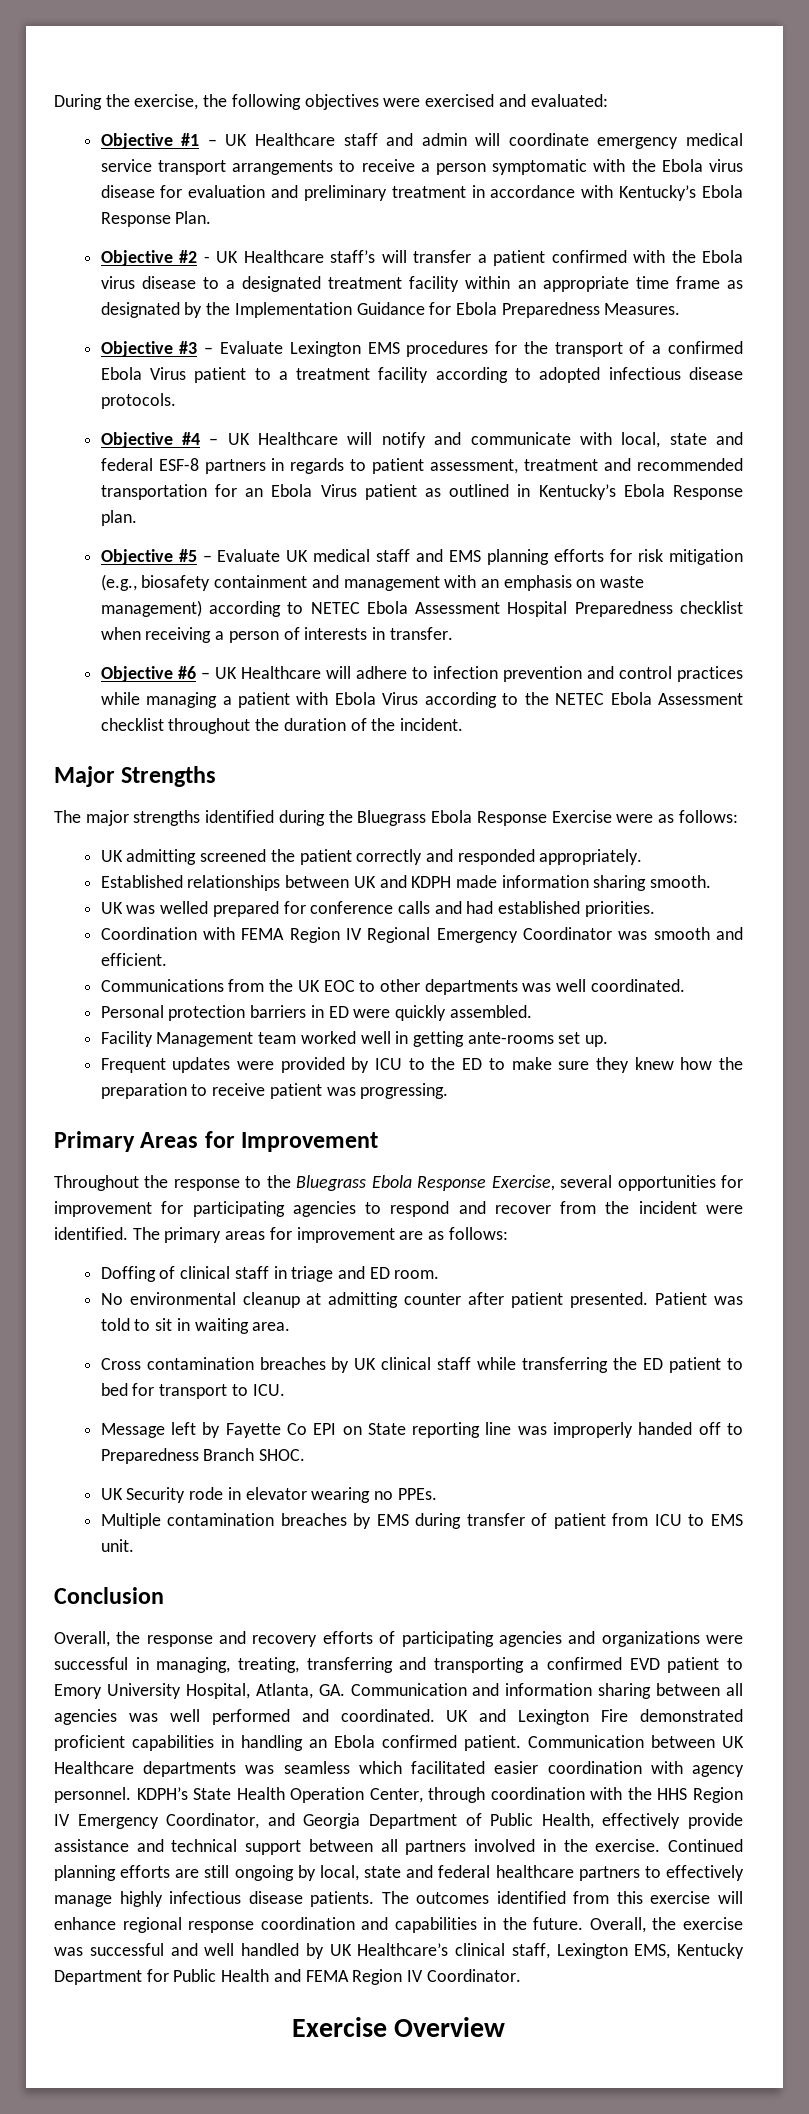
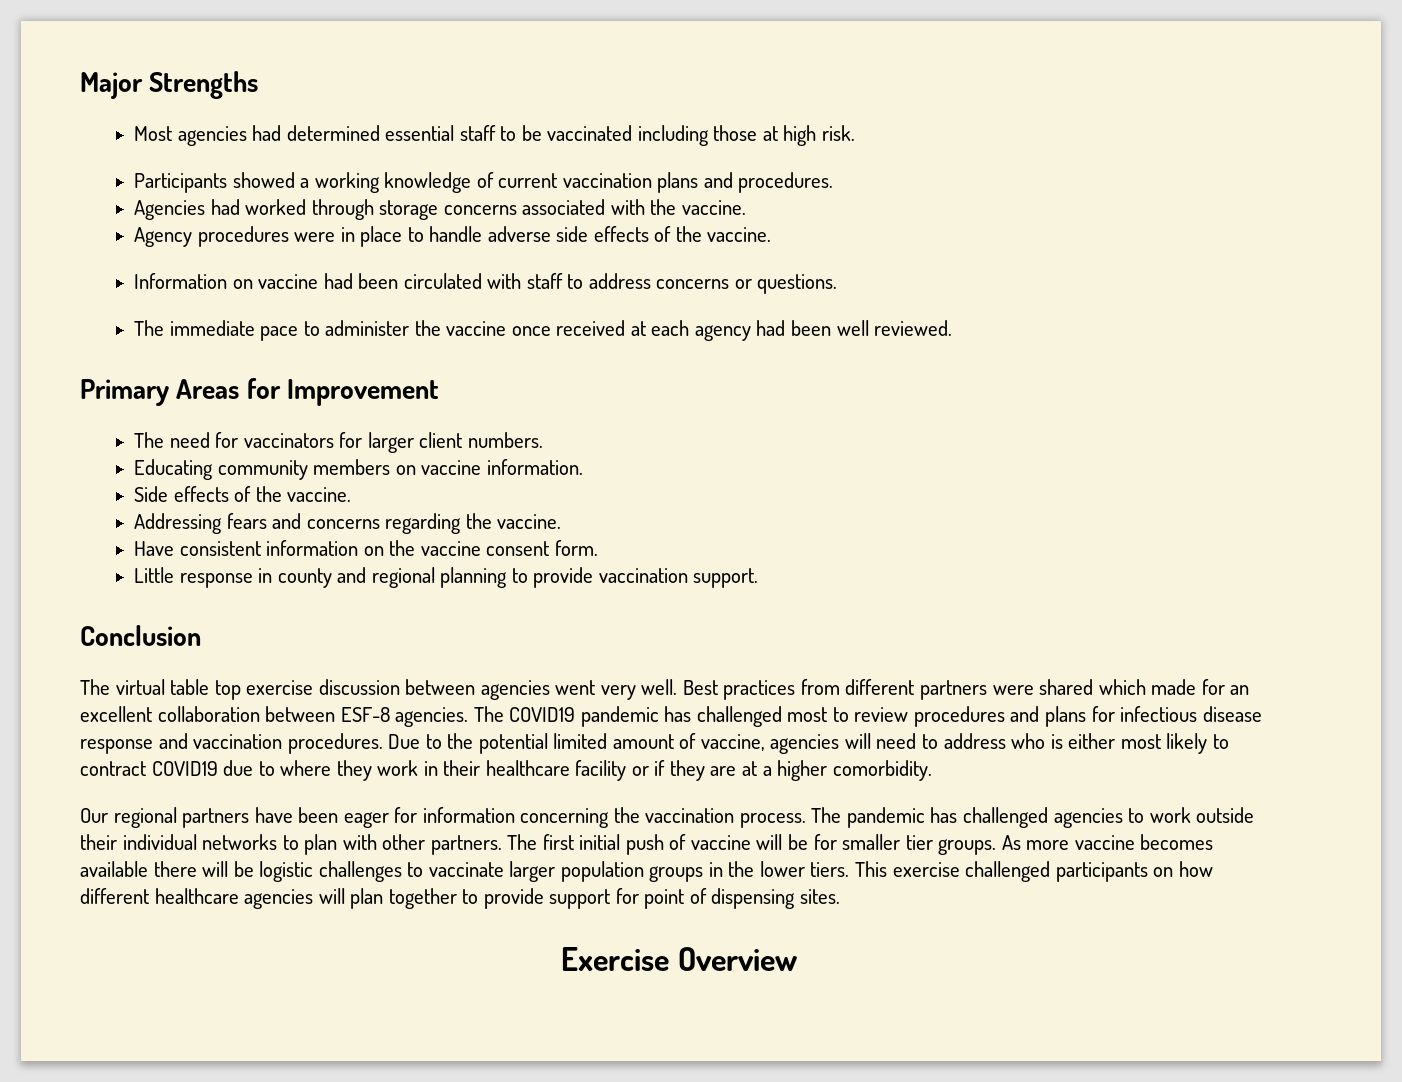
- During the exercise, the following objectives were exercised and evaluated:
- Objective #1 – UK Healthcare staff and admin will coordinate emergency medical service transport arrangements to receive a person symptomatic with the Ebola virus disease for evaluation and preliminary treatment in accordance with Kentucky’s Ebola Response Plan.
- Objective #2 - UK Healthcare staff’s will transfer a patient confirmed with the Ebola virus disease to a designated treatment facility within an appropriate time frame as designated by the Implementation Guidance for Ebola Preparedness Measures.
- Objective #3 – Evaluate Lexington EMS procedures for the transport of a confirmed Ebola Virus patient to a treatment facility according to adopted infectious disease protocols.
- Objective #4 – UK Healthcare will notify and communicate with local, state and federal ESF-8 partners in regards to patient assessment, treatment and recommended transportation for an Ebola Virus patient as outlined in Kentucky’s Ebola Response plan.
- Objective #5 – Evaluate UK medical staff and EMS planning efforts for risk mitigation (e.g., biosafety containment and management with an emphasis on waste management) according to NETEC Ebola Assessment Hospital Preparedness checklist when receiving a person of interests in transfer.
- Objective #6 – UK Healthcare will adhere to infection prevention and control practices while managing a patient with Ebola Virus according to the NETEC Ebola Assessment checklist throughout the duration of the incident.
  Major Strengths
- The major strengths identified during the Bluegrass Ebola Response Exercise were as follows:
- UK admitting screened the patient correctly and responded appropriately.
- Established relationships between UK and KDPH made information sharing smooth.
- UK was welled prepared for conference calls and had established priorities.
- Coordination with FEMA Region IV Regional Emergency Coordinator was smooth and efficient.
- Communications from the UK EOC to other departments was well coordinated.
- Personal protection barriers in ED were quickly assembled.
- Facility Management team worked well in getting ante-rooms set up.
- Frequent updates were provided by ICU to the ED to make sure they knew how the preparation to receive patient was progressing.
+ Most agencies had determined essential staff to be vaccinated including those at high risk.
+ Participants showed a working knowledge of current vaccination plans and procedures.
+ Agencies had worked through storage concerns associated with the vaccine.
+ Agency procedures were in place to handle adverse side effects of the vaccine.
+ Information on vaccine had been circulated with staff to address concerns or questions.
+ The immediate pace to administer the vaccine once received at each agency had been well reviewed.
  Primary Areas for Improvement
- Throughout the response to the Bluegrass Ebola Response Exercise, several opportunities for improvement for participating agencies to respond and recover from the incident were identified. The primary areas for improvement are as follows:
- Doffing of clinical staff in triage and ED room.
- No environmental cleanup at admitting counter after patient presented. Patient was told to sit in waiting area.
- Cross contamination breaches by UK clinical staff while transferring the ED patient to bed for transport to ICU.
- Message left by Fayette Co EPI on State reporting line was improperly handed off to Preparedness Branch SHOC.
- UK Security rode in elevator wearing no PPEs.
- Multiple contamination breaches by EMS during transfer of patient from ICU to EMS unit.
+ The need for vaccinators for larger client numbers.
+ Educating community members on vaccine information.
+ Side effects of the vaccine.
+ Addressing fears and concerns regarding the vaccine.
+ Have consistent information on the vaccine consent form.
+ Little response in county and regional planning to provide vaccination support.
  Conclusion
- Overall, the response and recovery efforts of participating agencies and organizations were successful in managing, treating, transferring and transporting a confirmed EVD patient to Emory University Hospital, Atlanta, GA. Communication and information sharing between all agencies was well performed and coordinated. UK and Lexington Fire demonstrated proficient capabilities in handling an Ebola confirmed patient. Communication between UK Healthcare departments was seamless which facilitated easier coordination with agency personnel. KDPH’s State Health Operation Center, through coordination with the HHS Region IV Emergency Coordinator, and Georgia Department of Public Health, effectively provide assistance and technical support between all partners involved in the exercise. Continued planning efforts are still ongoing by local, state and federal healthcare partners to effectively manage highly infectious disease patients. The outcomes identified from this exercise will enhance regional response coordination and capabilities in the future. Overall, the exercise was successful and well handled by UK Healthcare’s clinical staff, Lexington EMS, Kentucky Department for Public Health and FEMA Region IV Coordinator.
+ The virtual table top exercise discussion between agencies went very well. Best practices from different partners were shared which made for an excellent collaboration between ESF-8 agencies. The COVID19 pandemic has challenged most to review procedures and plans for infectious disease response and vaccination procedures. Due to the potential limited amount of vaccine, agencies will need to address who is either most likely to contract COVID19 due to where they work in their healthcare facility or if they are at a higher comorbidity.
+ Our regional partners have been eager for information concerning the vaccination process. The pandemic has challenged agencies to work outside their individual networks to plan with other partners. The first initial push of vaccine will be for smaller tier groups. As more vaccine becomes available there will be logistic challenges to vaccinate larger population groups in the lower tiers. This exercise challenged participants on how different healthcare agencies will plan together to provide support for point of dispensing sites.

